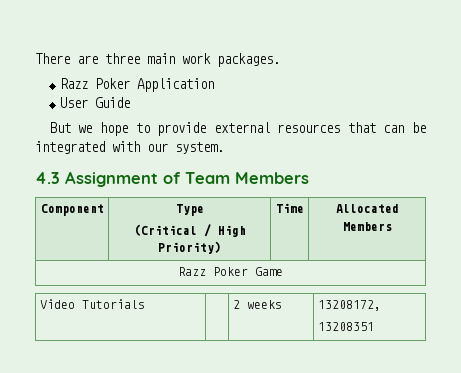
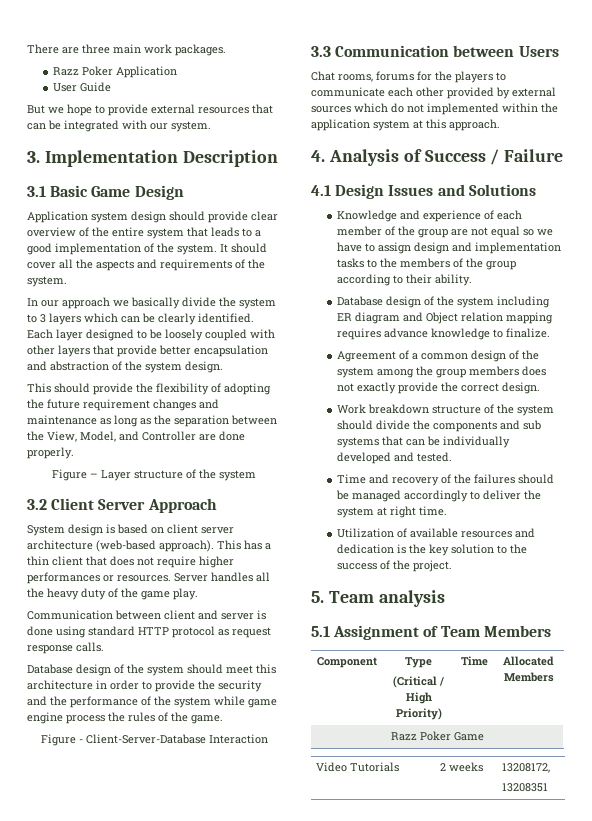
- 4.3 Assignment of Team Members
+ 3. Implementation Description
+ 3.1 Basic Game Design
+ Application system design should provide clear overview of the entire system that leads to a good implementation of the system. It should cover all the aspects and requirements of the system.
+ In our approach we basically divide the system to 3 layers which can be clearly identified. Each layer designed to be loosely coupled with other layers that provide better encapsulation and abstraction of the system design.
+ This should provide the flexibility of adopting the future requirement changes and maintenance as long as the separation between the View, Model, and Controller are done properly.
+ Figure – Layer structure of the system
+ 3.2 Client Server Approach
+ System design is based on client server architecture (web-based approach). This has a thin client that does not require higher performances or resources. Server handles all the heavy duty of the game play.
+ Communication between client and server is done using standard HTTP protocol as request response calls.
+ Database design of the system should meet this architecture in order to provide the security and the performance of the system while game engine process the rules of the game.
+ Figure - Client-Server-Database Interaction
+ 3.3 Communication between Users
+ Chat rooms, forums for the players to communicate each other provided by external sources which do not implemented within the application system at this approach.
+ 4. Analysis of Success / Failure
+ 4.1 Design Issues and Solutions
+ Knowledge and experience of each member of the group are not equal so we have to assign design and implementation tasks to the members of the group according to their ability.
+ Database design of the system including ER diagram and Object relation mapping requires advance knowledge to finalize.
+ Agreement of a common design of the system among the group members does not exactly provide the correct design.
+ Work breakdown structure of the system should divide the components and sub systems that can be individually developed and tested.
+ Time and recovery of the failures should be managed accordingly to deliver the system at right time.
+ Utilization of available resources and dedication is the key solution to the success of the project.
+ 5. Team analysis
+ 5.1 Assignment of Team Members

